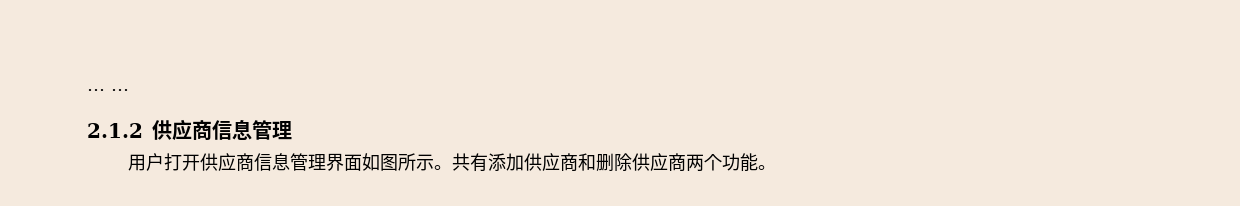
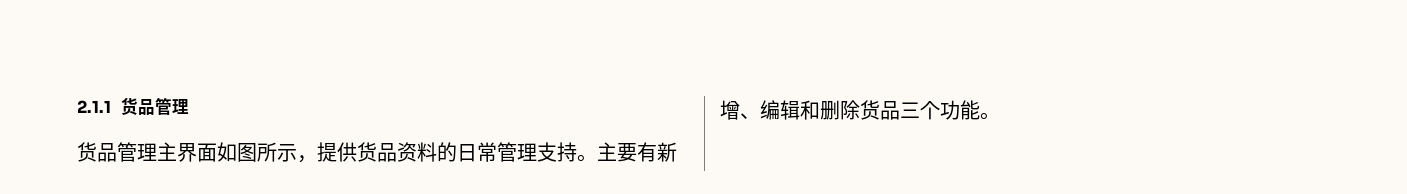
- … …
- 2.1.2供应商信息管理
- 用户打开供应商信息管理界面如图所示。共有添加供应商和删除供应商两个功能。
+ 2.1.1货品管理
+ 货品管理主界面如图所示，提供货品资料的日常管理支持。主要有新增、编辑和删除货品三个功能。

